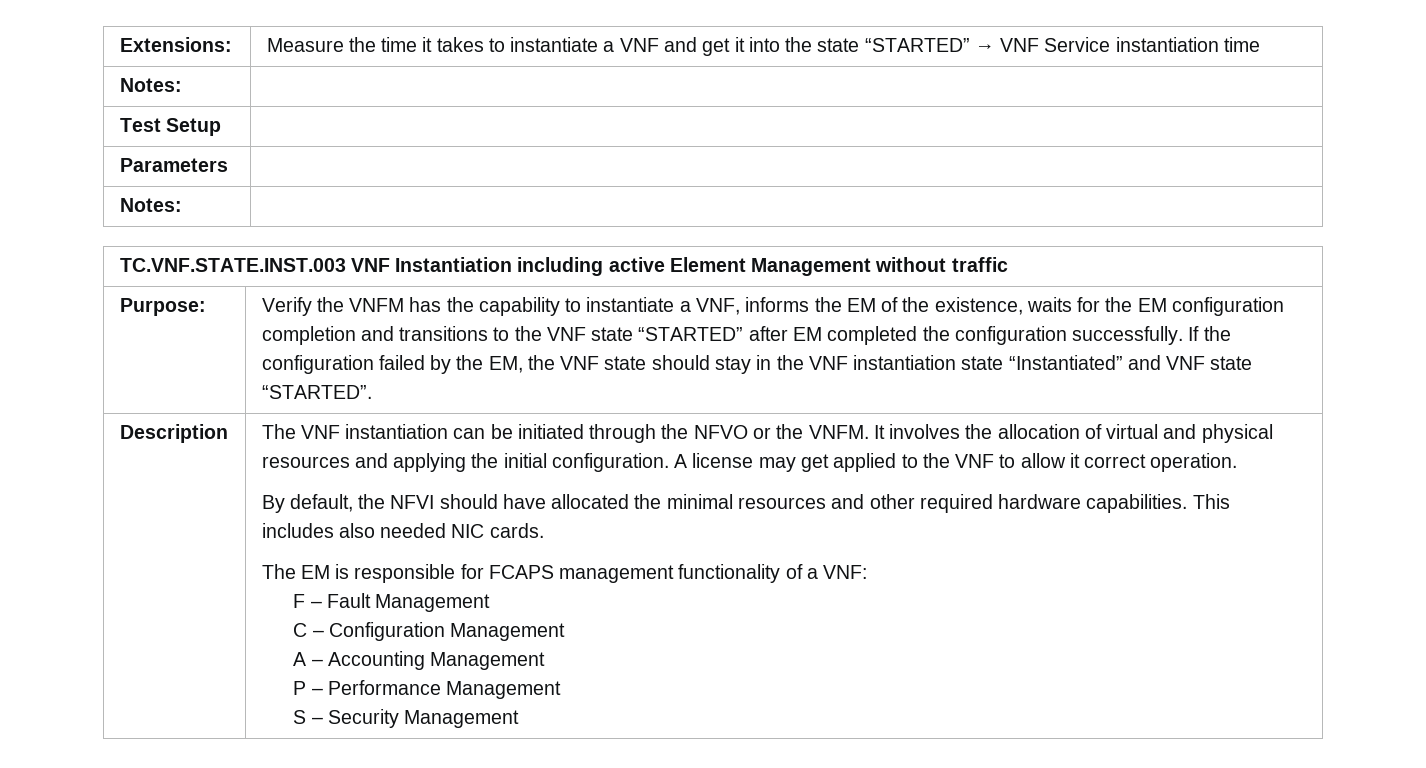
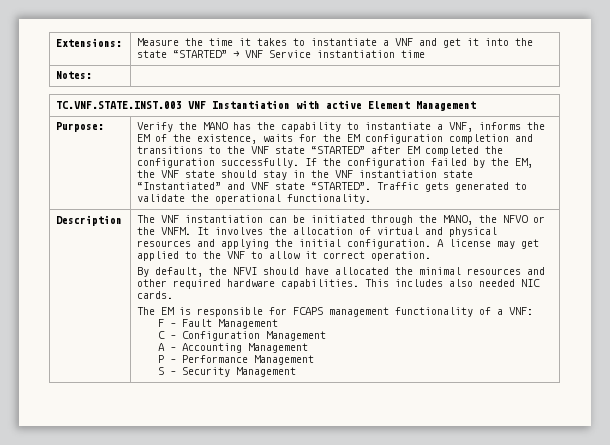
- Test Setup |
- Parameters |
- Notes: |
- TC.VNF.STATE.INST.003 VNF Instantiation including active Element Management without traffic
+ TC.VNF.STATE.INST.003 VNF Instantiation with active Element Management
- Verify the VNFM has the capability to instantiate a VNF, informs the EM of the existence, waits for the EM configuration completion and transitions to the VNF state “STARTED” after EM completed the configuration successfully.
+ Verify the MANO has the capability to instantiate a VNF, informs the EM of the existence, waits for the EM configuration completion and transitions to the VNF state “STARTED” after EM completed the configuration successfully.
+ Traffic gets generated to validate the operational functionality.
- The VNF instantiation can be initiated through the NFVO or the VNFM.
+ The VNF instantiation can be initiated through the MANO, the NFVO or the VNFM.

